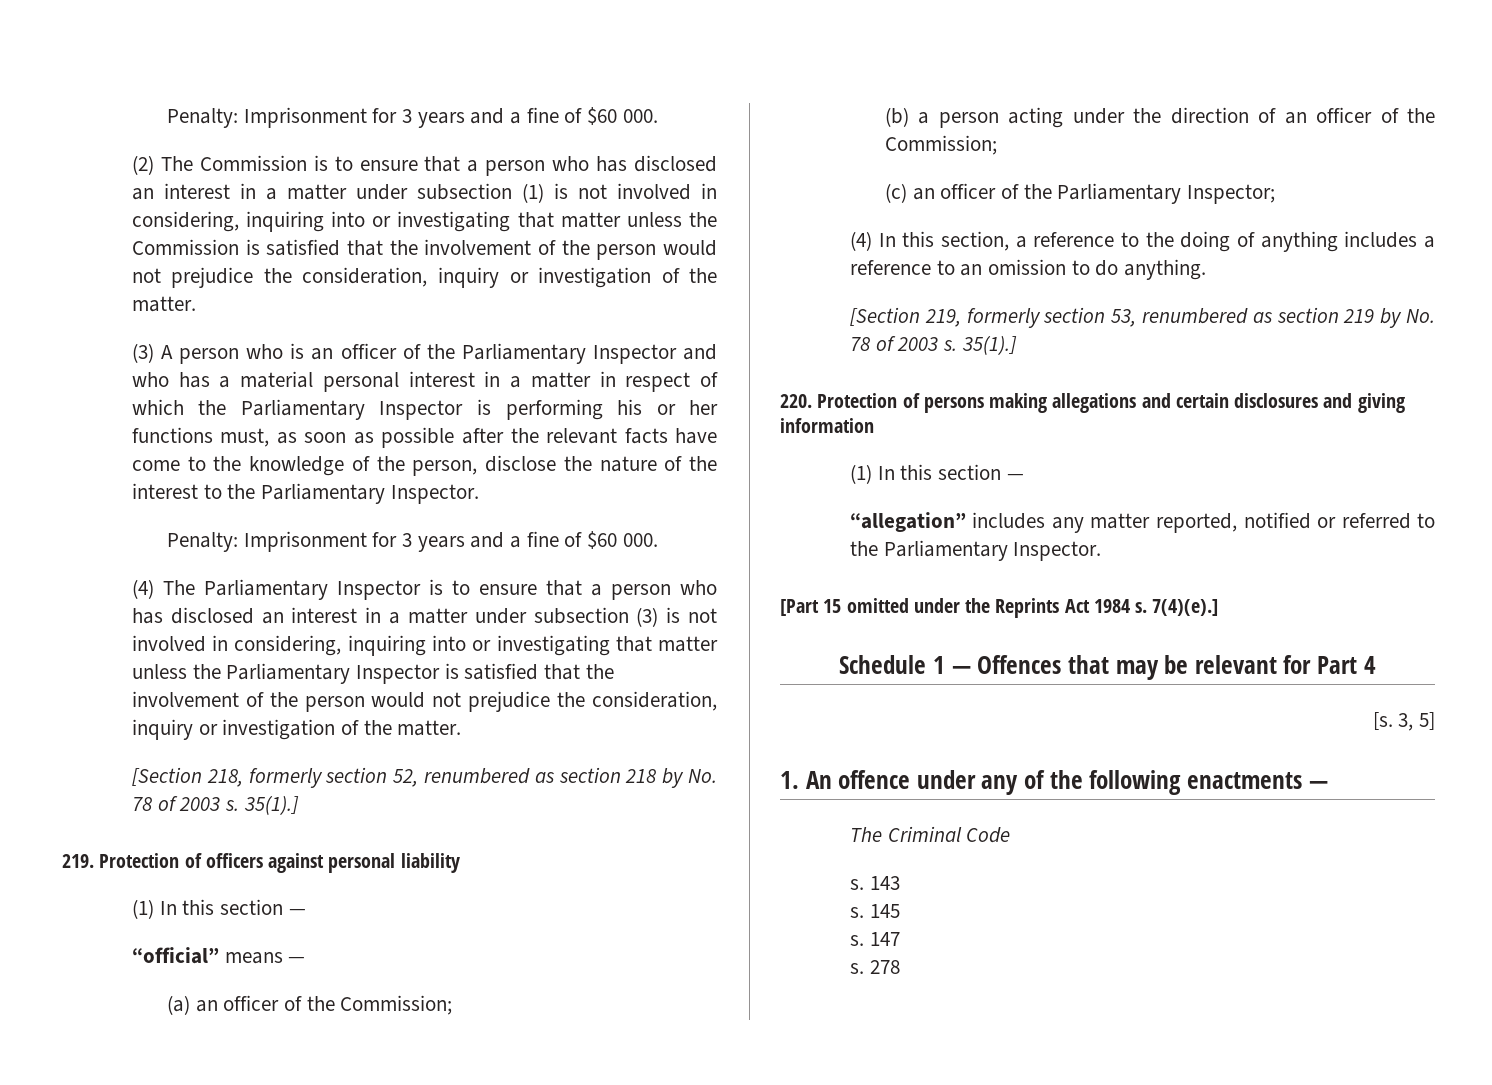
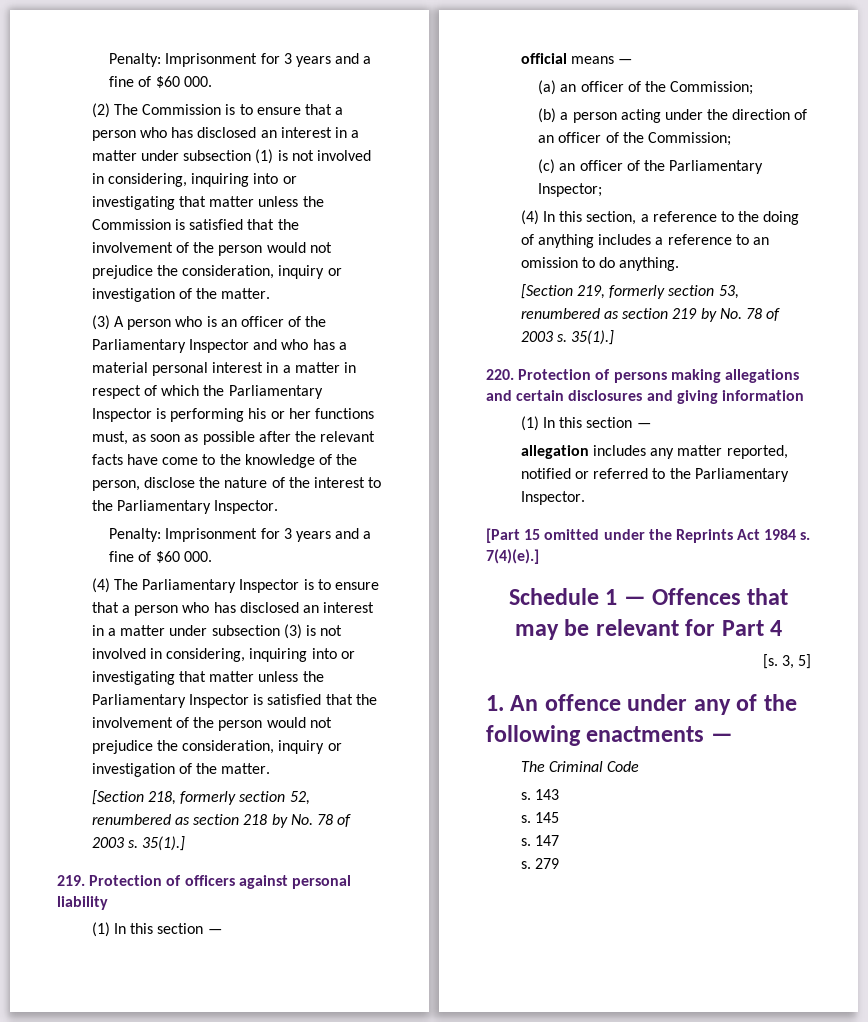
- “official” means —
+ official means —
- “allegation” includes any matter reported, notified or referred to the Parliamentary Inspector.
+ allegation includes any matter reported, notified or referred to the Parliamentary Inspector.
- 278
+ 279

